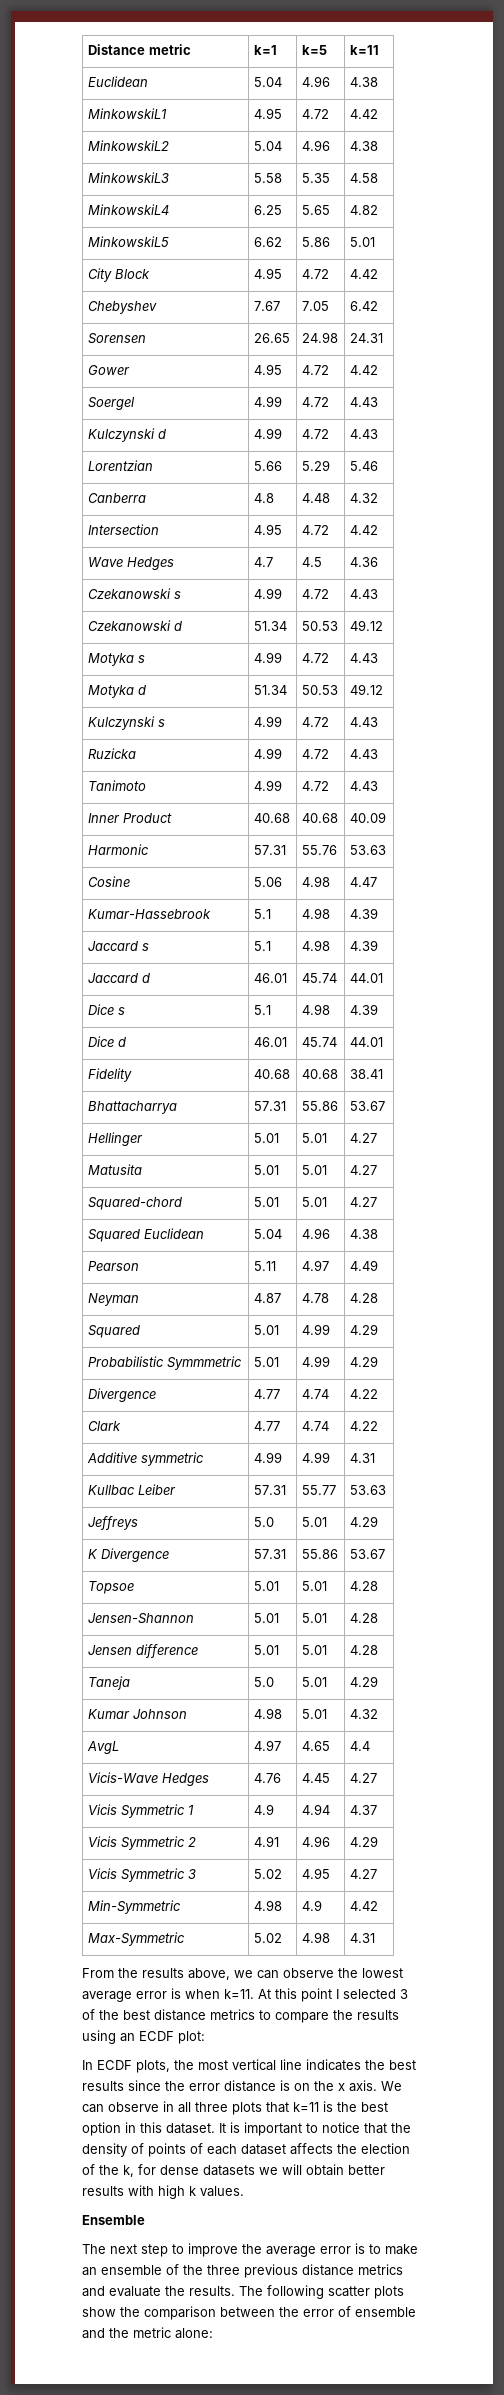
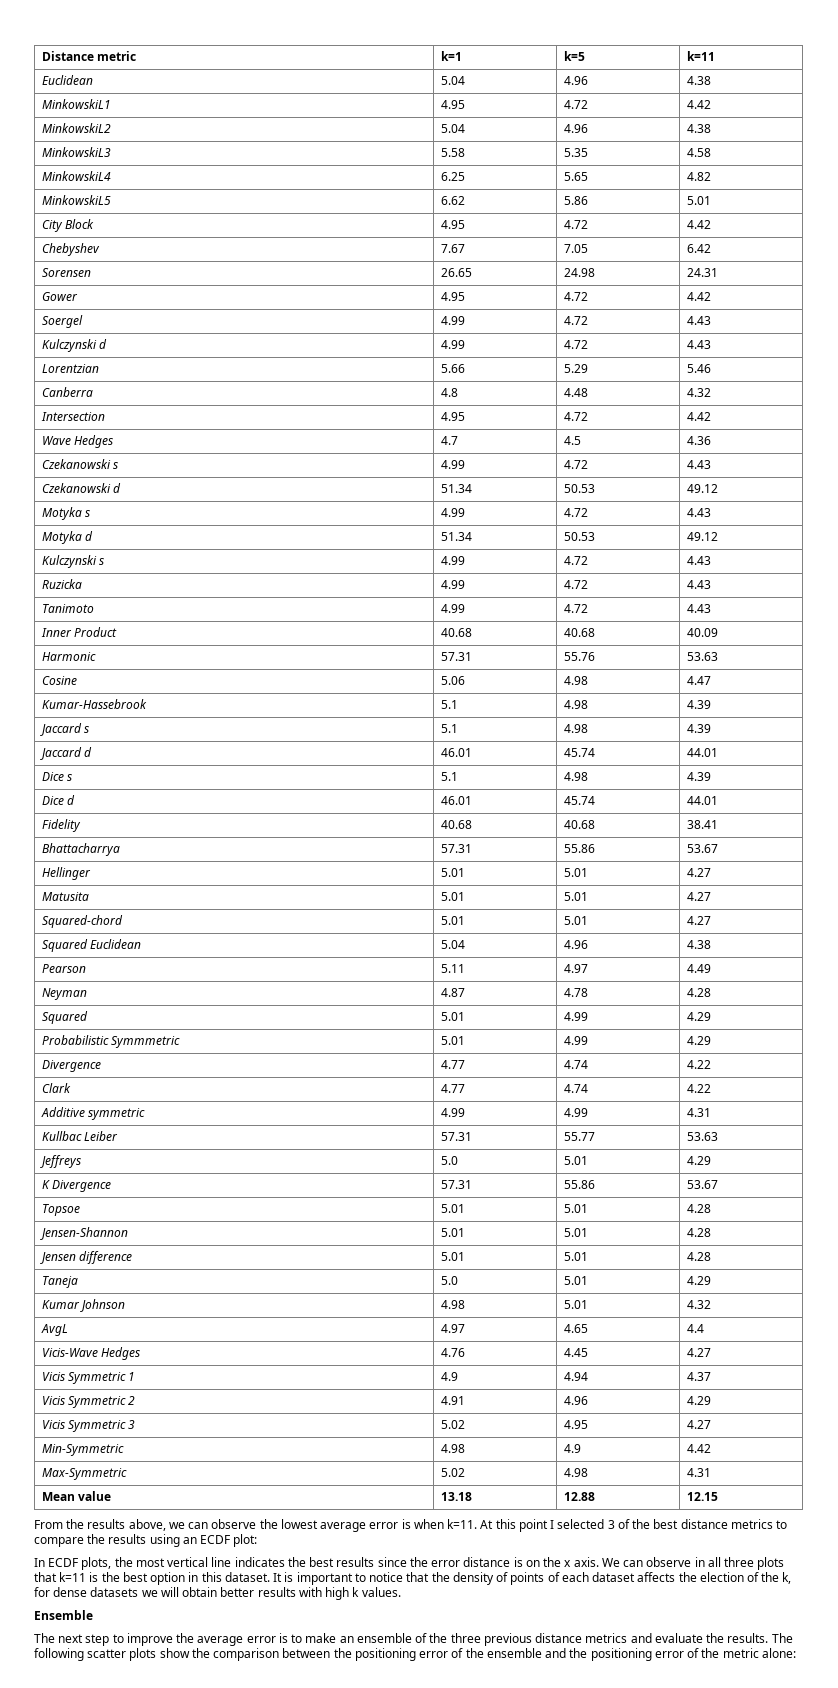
+ Mean value | 13.18 | 12.88 | 12.15
- The following scatter plots show the comparison between the error of ensemble and the metric alone:
+ The following scatter plots show the comparison between the positioning error of the ensemble and the positioning error of the metric alone:

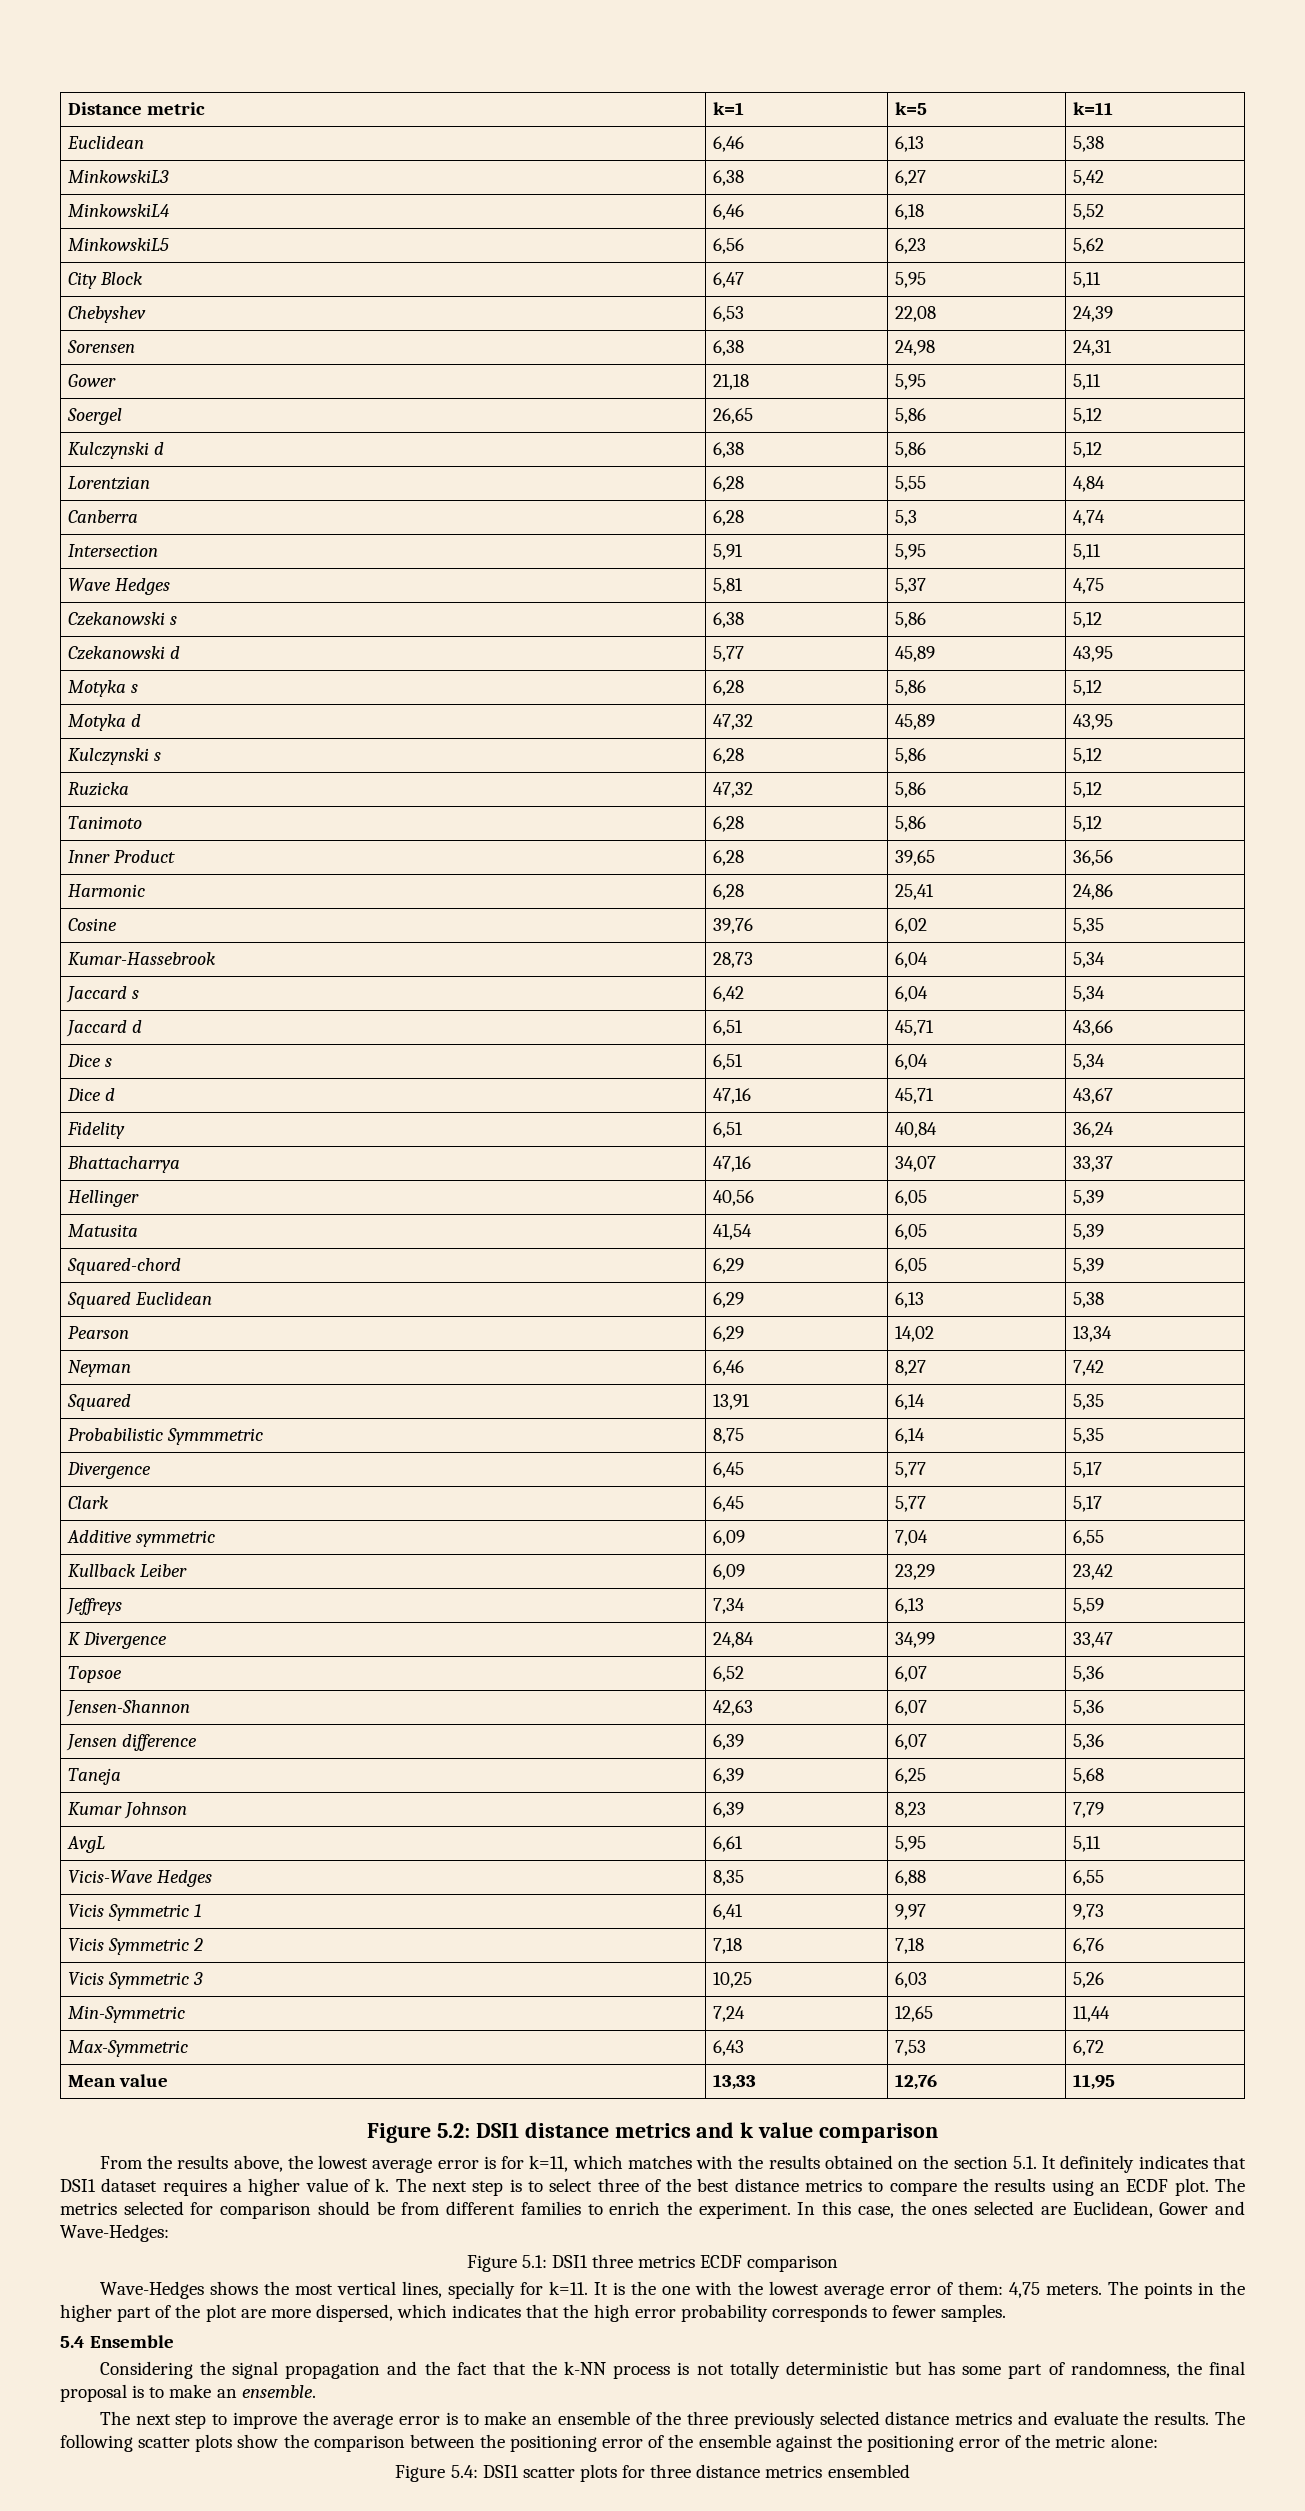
  Distance metric | k=1 | k=5 | k=11
- Euclidean | 5.04 | 4.96 | 4.38
- MinkowskiL1 | 4.95 | 4.72 | 4.42
- MinkowskiL2 | 5.04 | 4.96 | 4.38
- MinkowskiL3 | 5.58 | 5.35 | 4.58
- MinkowskiL4 | 6.25 | 5.65 | 4.82
- MinkowskiL5 | 6.62 | 5.86 | 5.01
- City Block | 4.95 | 4.72 | 4.42
- Chebyshev | 7.67 | 7.05 | 6.42
- Sorensen | 26.65 | 24.98 | 24.31
- Gower | 4.95 | 4.72 | 4.42
- Soergel | 4.99 | 4.72 | 4.43
- Kulczynski d | 4.99 | 4.72 | 4.43
- Lorentzian | 5.66 | 5.29 | 5.46
- Canberra | 4.8 | 4.48 | 4.32
- Intersection | 4.95 | 4.72 | 4.42
+ Euclidean | 6,46 | 6,13 | 5,38
+ MinkowskiL3 | 6,38 | 6,27 | 5,42
+ MinkowskiL4 | 6,46 | 6,18 | 5,52
+ MinkowskiL5 | 6,56 | 6,23 | 5,62
+ City Block | 6,47 | 5,95 | 5,11
+ Chebyshev | 6,53 | 22,08 | 24,39
+ Sorensen | 6,38 | 24,98 | 24,31
+ Gower | 21,18 | 5,95 | 5,11
+ Soergel | 26,65 | 5,86 | 5,12
+ Kulczynski d | 6,38 | 5,86 | 5,12
+ Lorentzian | 6,28 | 5,55 | 4,84
+ Canberra | 6,28 | 5,3 | 4,74
+ Intersection | 5,91 | 5,95 | 5,11
- Wave Hedges | 4.7 | 4.5 | 4.36
+ Wave Hedges | 5,81 | 5,37 | 4,75
- Czekanowski s | 4.99 | 4.72 | 4.43
+ Czekanowski s | 6,38 | 5,86 | 5,12
- Czekanowski d | 51.34 | 50.53 | 49.12
+ Czekanowski d | 5,77 | 45,89 | 43,95
- Motyka s | 4.99 | 4.72 | 4.43
+ Motyka s | 6,28 | 5,86 | 5,12
- Motyka d | 51.34 | 50.53 | 49.12
+ Motyka d | 47,32 | 45,89 | 43,95
- Kulczynski s | 4.99 | 4.72 | 4.43
- Ruzicka | 4.99 | 4.72 | 4.43
- Tanimoto | 4.99 | 4.72 | 4.43
- Inner Product | 40.68 | 40.68 | 40.09
- Harmonic | 57.31 | 55.76 | 53.63
- Cosine | 5.06 | 4.98 | 4.47
- Kumar-Hassebrook | 5.1 | 4.98 | 4.39
+ Kulczynski s | 6,28 | 5,86 | 5,12
+ Ruzicka | 47,32 | 5,86 | 5,12
+ Tanimoto | 6,28 | 5,86 | 5,12
+ Inner Product | 6,28 | 39,65 | 36,56
+ Harmonic | 6,28 | 25,41 | 24,86
+ Cosine | 39,76 | 6,02 | 5,35
+ Kumar-Hassebrook | 28,73 | 6,04 | 5,34
- Jaccard s | 5.1 | 4.98 | 4.39
+ Jaccard s | 6,42 | 6,04 | 5,34
- Jaccard d | 46.01 | 45.74 | 44.01
+ Jaccard d | 6,51 | 45,71 | 43,66
- Dice s | 5.1 | 4.98 | 4.39
+ Dice s | 6,51 | 6,04 | 5,34
- Dice d | 46.01 | 45.74 | 44.01
- Fidelity | 40.68 | 40.68 | 38.41
- Bhattacharrya | 57.31 | 55.86 | 53.67
- Hellinger | 5.01 | 5.01 | 4.27
- Matusita | 5.01 | 5.01 | 4.27
- Squared-chord | 5.01 | 5.01 | 4.27
- Squared Euclidean | 5.04 | 4.96 | 4.38
- Pearson | 5.11 | 4.97 | 4.49
- Neyman | 4.87 | 4.78 | 4.28
- Squared | 5.01 | 4.99 | 4.29
- Probabilistic Symmmetric | 5.01 | 4.99 | 4.29
- Divergence | 4.77 | 4.74 | 4.22
- Clark | 4.77 | 4.74 | 4.22
- Additive symmetric | 4.99 | 4.99 | 4.31
- Kullbac Leiber | 57.31 | 55.77 | 53.63
- Jeffreys | 5.0 | 5.01 | 4.29
- K Divergence | 57.31 | 55.86 | 53.67
- Topsoe | 5.01 | 5.01 | 4.28
- Jensen-Shannon | 5.01 | 5.01 | 4.28
- Jensen difference | 5.01 | 5.01 | 4.28
- Taneja | 5.0 | 5.01 | 4.29
- Kumar Johnson | 4.98 | 5.01 | 4.32
- AvgL | 4.97 | 4.65 | 4.4
+ Dice d | 47,16 | 45,71 | 43,67
+ Fidelity | 6,51 | 40,84 | 36,24
+ Bhattacharrya | 47,16 | 34,07 | 33,37
+ Hellinger | 40,56 | 6,05 | 5,39
+ Matusita | 41,54 | 6,05 | 5,39
+ Squared-chord | 6,29 | 6,05 | 5,39
+ Squared Euclidean | 6,29 | 6,13 | 5,38
+ Pearson | 6,29 | 14,02 | 13,34
+ Neyman | 6,46 | 8,27 | 7,42
+ Squared | 13,91 | 6,14 | 5,35
+ Probabilistic Symmmetric | 8,75 | 6,14 | 5,35
+ Divergence | 6,45 | 5,77 | 5,17
+ Clark | 6,45 | 5,77 | 5,17
+ Additive symmetric | 6,09 | 7,04 | 6,55
+ Kullback Leiber | 6,09 | 23,29 | 23,42
+ Jeffreys | 7,34 | 6,13 | 5,59
+ K Divergence | 24,84 | 34,99 | 33,47
+ Topsoe | 6,52 | 6,07 | 5,36
+ Jensen-Shannon | 42,63 | 6,07 | 5,36
+ Jensen difference | 6,39 | 6,07 | 5,36
+ Taneja | 6,39 | 6,25 | 5,68
+ Kumar Johnson | 6,39 | 8,23 | 7,79
+ AvgL | 6,61 | 5,95 | 5,11
- Vicis-Wave Hedges | 4.76 | 4.45 | 4.27
+ Vicis-Wave Hedges | 8,35 | 6,88 | 6,55
- Vicis Symmetric 1 | 4.9 | 4.94 | 4.37
+ Vicis Symmetric 1 | 6,41 | 9,97 | 9,73
- Vicis Symmetric 2 | 4.91 | 4.96 | 4.29
+ Vicis Symmetric 2 | 7,18 | 7,18 | 6,76
- Vicis Symmetric 3 | 5.02 | 4.95 | 4.27
- Min-Symmetric | 4.98 | 4.9 | 4.42
- Max-Symmetric | 5.02 | 4.98 | 4.31
- Mean value | 13.18 | 12.88 | 12.15
+ Vicis Symmetric 3 | 10,25 | 6,03 | 5,26
+ Min-Symmetric | 7,24 | 12,65 | 11,44
+ Max-Symmetric | 6,43 | 7,53 | 6,72
+ Mean value | 13,33 | 12,76 | 11,95
+ Figure 5.2: DSI1 distance metrics and k value comparison
- From the results above, we can observe the lowest average error is when k=11. At this point I selected 3 of the best distance metrics to compare the results using an ECDF plot:
- In ECDF plots, the most vertical line indicates the best results since the error distance is on the x axis. We can observe in all three plots that k=11 is the best option in this dataset. It is important to notice that the density of points of each dataset affects the election of the k, for dense datasets we will obtain better results with high k values.
- Ensemble
+ From the results above, the lowest average error is for k=11, which matches with the results obtained on the section 5.1. It definitely indicates that DSI1 dataset requires a higher value of k. The next step is to select three of the best distance metrics to compare the results using an ECDF plot. The metrics selected for comparison should be from different families to enrich the experiment. In this case, the ones selected are Euclidean, Gower and Wave-Hedges:
+ Figure 5.1: DSI1 three metrics ECDF comparison
+ Wave-Hedges shows the most vertical lines, specially for k=11. It is the one with the lowest average error of them: 4,75 meters. The points in the higher part of the plot are more dispersed, which indicates that the high error probability corresponds to fewer samples.
+ 5.4 Ensemble
+ Considering the signal propagation and the fact that the k-NN process is not totally deterministic but has some part of randomness, the final proposal is to make an ensemble.
- The next step to improve the average error is to make an ensemble of the three previous distance metrics and evaluate the results.
+ The next step to improve the average error is to make an ensemble of the three previously selected distance metrics and evaluate the results.
- The following scatter plots show the comparison between the positioning error of the ensemble and the positioning error of the metric alone:
+ The following scatter plots show the comparison between the positioning error of the ensemble against the positioning error of the metric alone:
+ Figure 5.4: DSI1 scatter plots for three distance metrics ensembled

